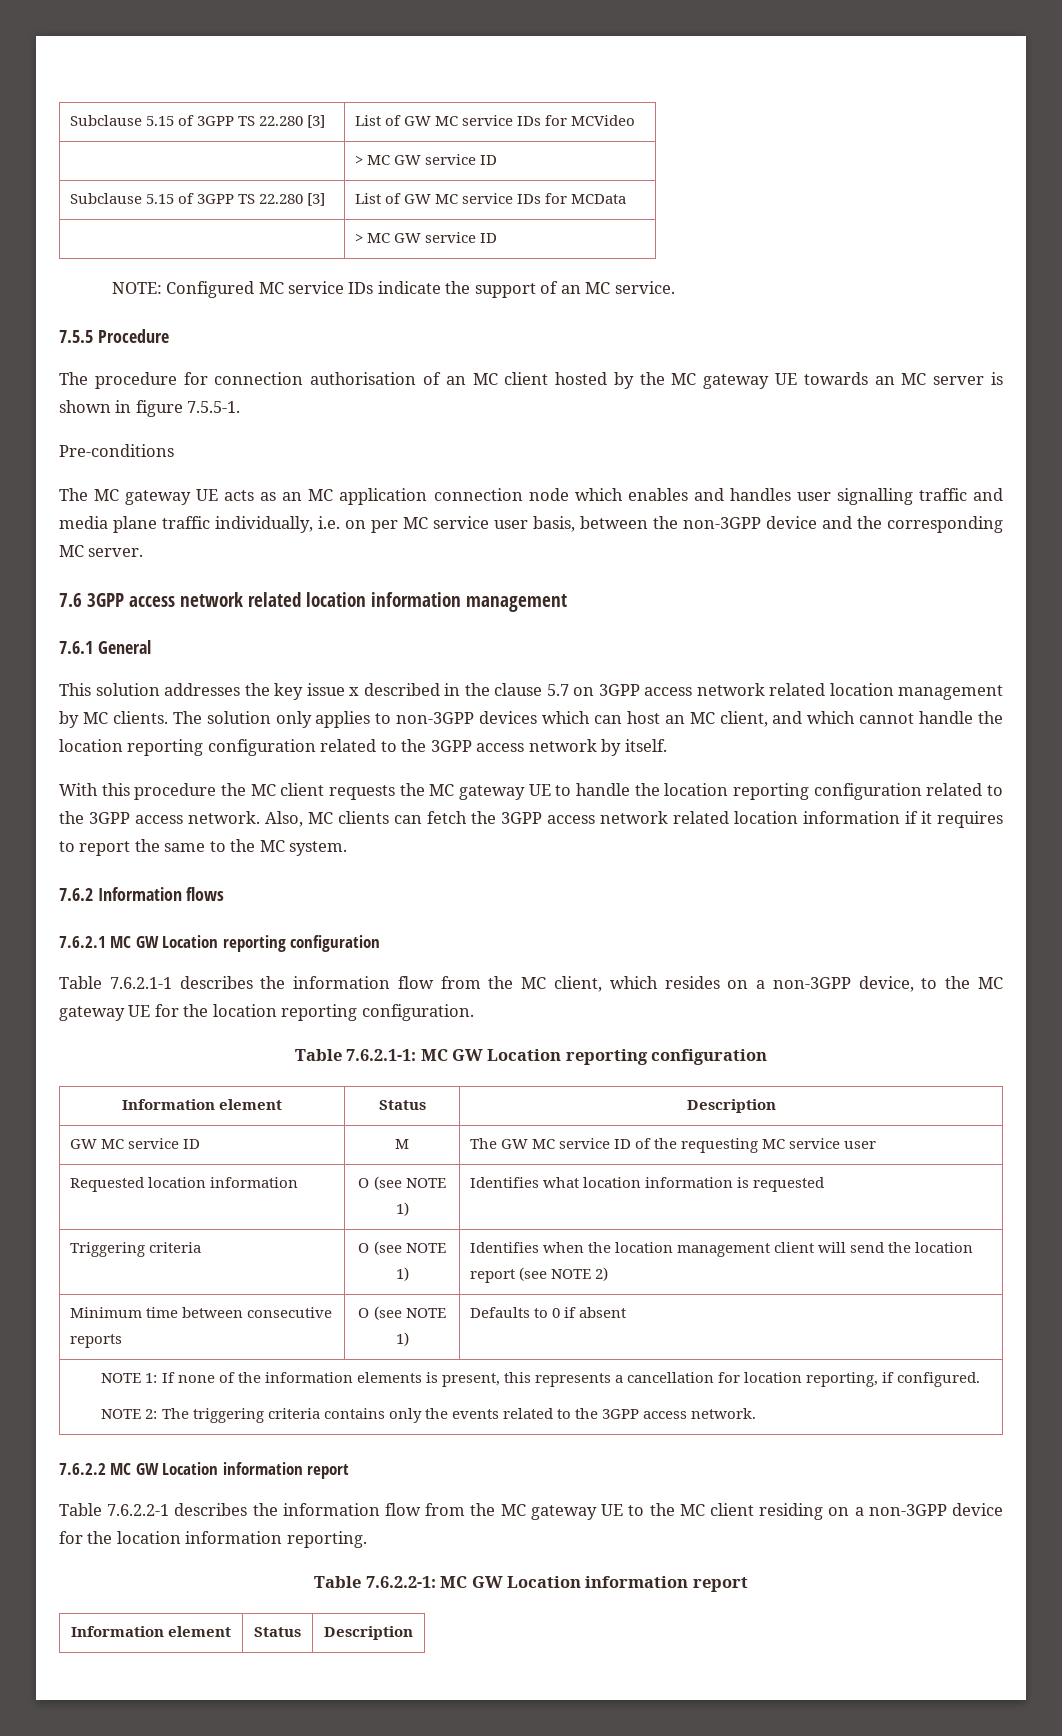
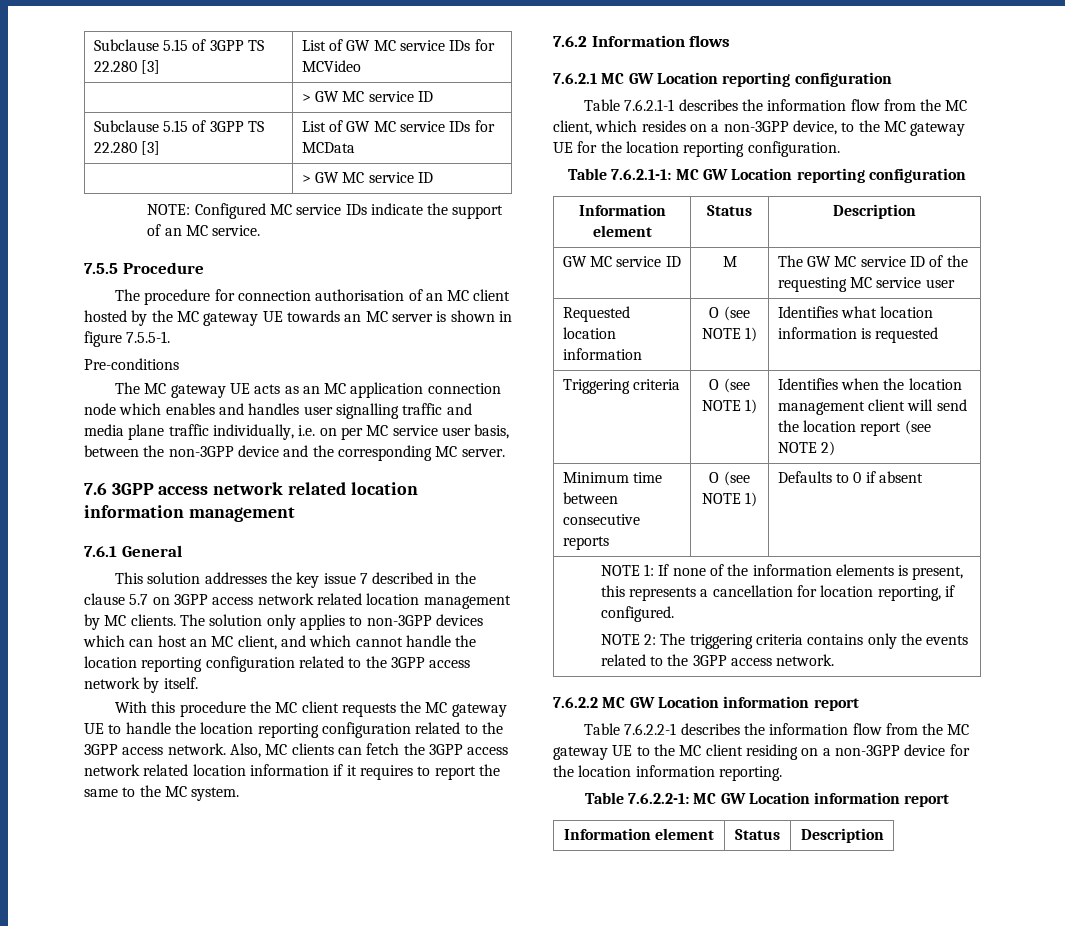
  Subclause 5.15 of 3GPP TS 22.280 [3] | List of GW MC service IDs for MCVideo
- | > MC GW service ID
+ | > GW MC service ID
  Subclause 5.15 of 3GPP TS 22.280 [3] | List of GW MC service IDs for MCData
- | > MC GW service ID
+ | > GW MC service ID
- This solution addresses the key issue x described in the clause 5.7 on 3GPP access network related location management by MC clients.
+ This solution addresses the key issue 7 described in the clause 5.7 on 3GPP access network related location management by MC clients.

